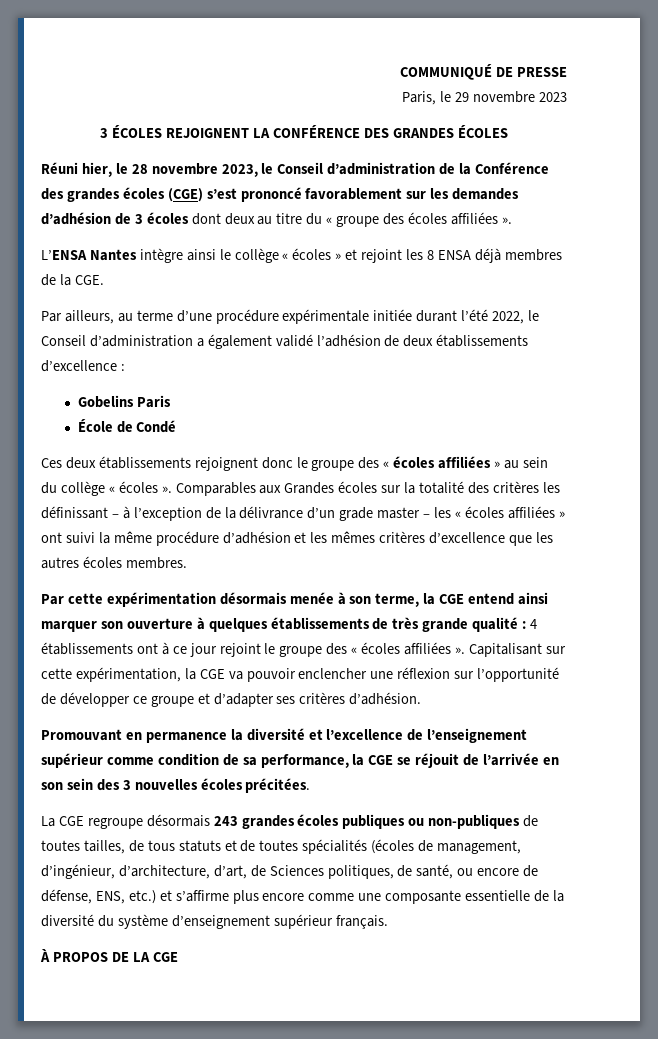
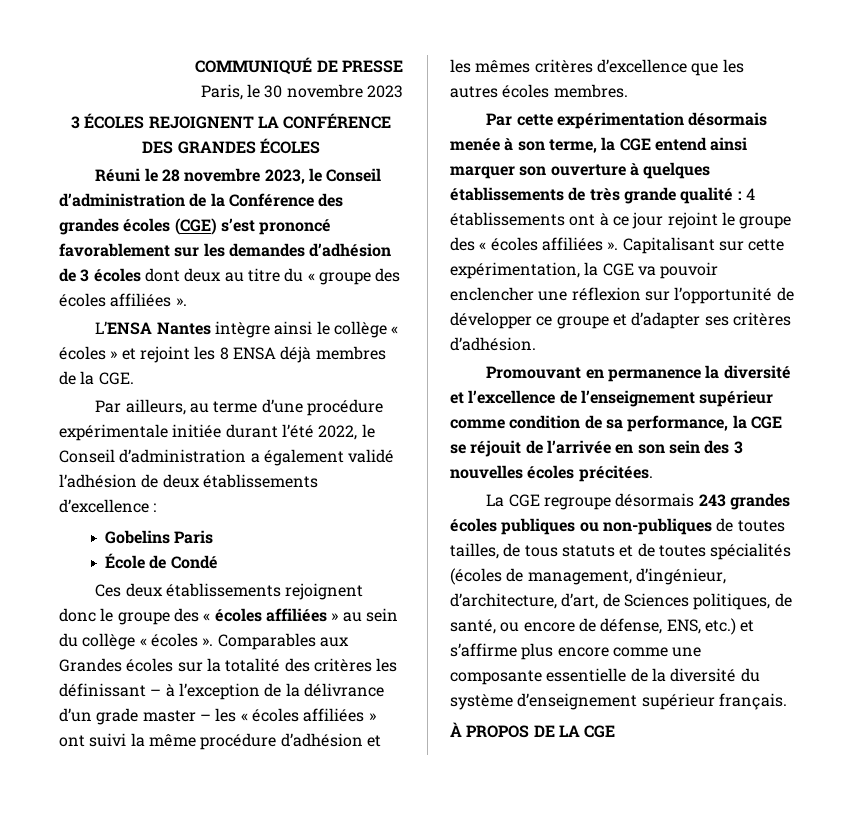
- Paris, le 29 novembre 2023
+ Paris, le 30 novembre 2023
- Réuni hier, le 28 novembre 2023, le Conseil d’administration de la Conférence des grandes écoles (CGE) s’est prononcé favorablement sur les demandes d’adhésion de 3 écoles dont deux au titre du « groupe des écoles affiliées ».
+ Réuni le 28 novembre 2023, le Conseil d’administration de la Conférence des grandes écoles (CGE) s’est prononcé favorablement sur les demandes d’adhésion de 3 écoles dont deux au titre du « groupe des écoles affiliées ».

